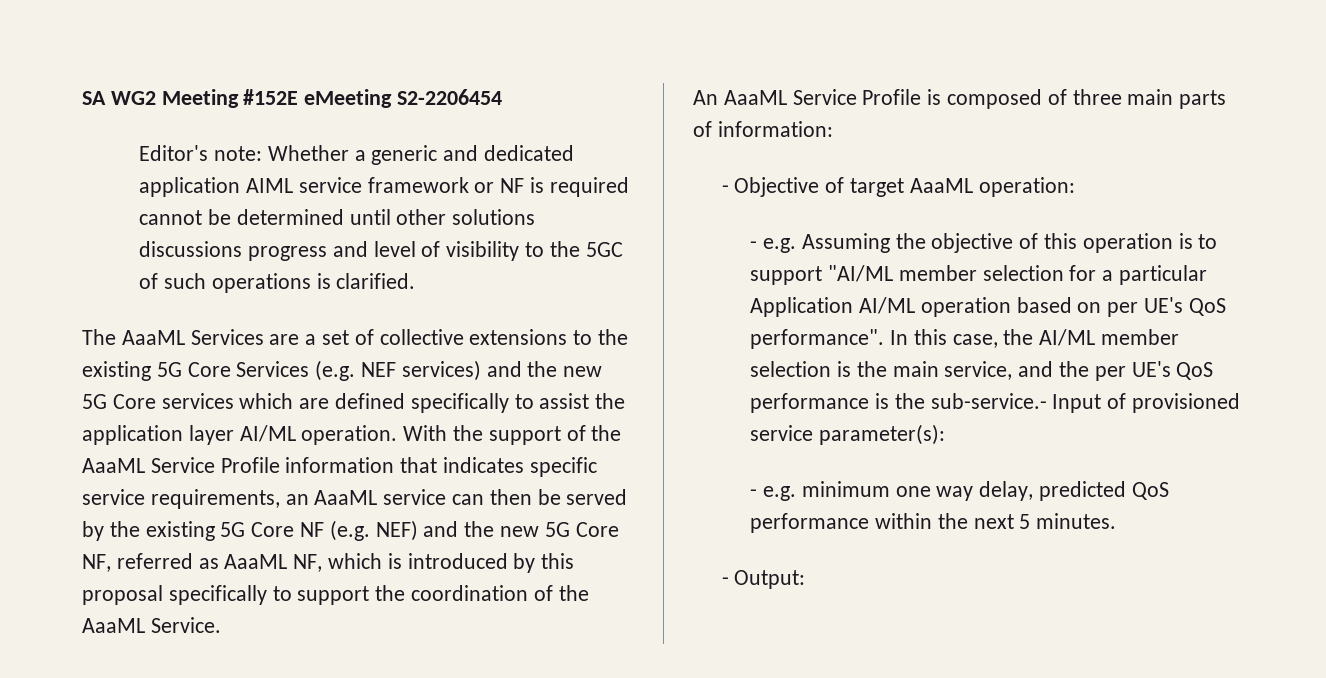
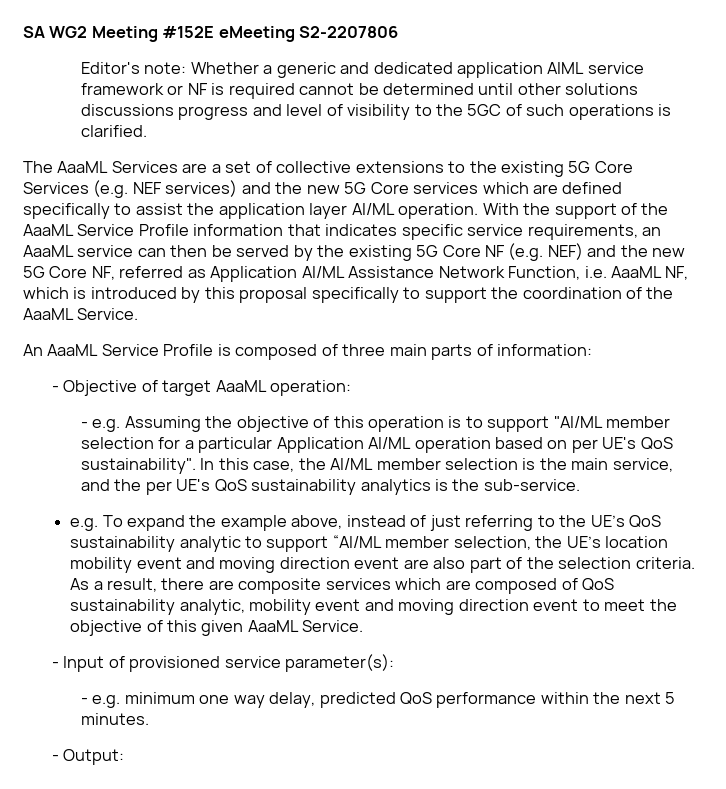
- SA WG2 Meeting #152E eMeeting S2-2206454
+ SA WG2 Meeting #152E eMeeting S2-2207806
- With the support of the AaaML Service Profile information that indicates specific service requirements, an AaaML service can then be served by the existing 5G Core NF (e.g. NEF) and the new 5G Core NF, referred as AaaML NF, which is introduced by this proposal specifically to support the coordination of the AaaML Service.
+ With the support of the AaaML Service Profile information that indicates specific service requirements, an AaaML service can then be served by the existing 5G Core NF (e.g. NEF) and the new 5G Core NF, referred as Application AI/ML Assistance Network Function, i.e. AaaML NF, which is introduced by this proposal specifically to support the coordination of the AaaML Service.
- - e.g. Assuming the objective of this operation is to support "AI/ML member selection for a particular Application AI/ML operation based on per UE's QoS performance".
+ - e.g. Assuming the objective of this operation is to support "AI/ML member selection for a particular Application AI/ML operation based on per UE's QoS sustainability".
- In this case, the AI/ML member selection is the main service, and the per UE's QoS performance is the sub-service.- Input of provisioned service parameter(s):
+ In this case, the AI/ML member selection is the main service, and the per UE's QoS sustainability analytics is the sub-service.
+ e.g. To expand the example above, instead of just referring to the UE’s QoS sustainability analytic to support “AI/ML member selection, the UE’s location mobility event and moving direction event are also part of the selection criteria. As a result, there are composite services which are composed of QoS sustainability analytic, mobility event and moving direction event to meet the objective of this given AaaML Service.
+ - Input of provisioned service parameter(s):

